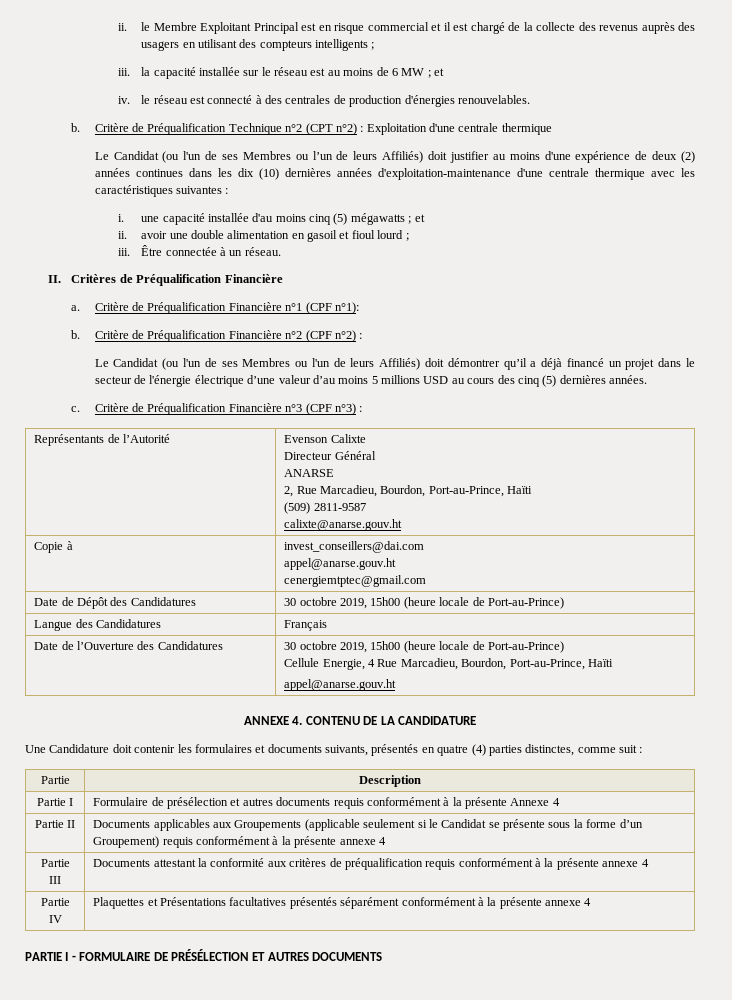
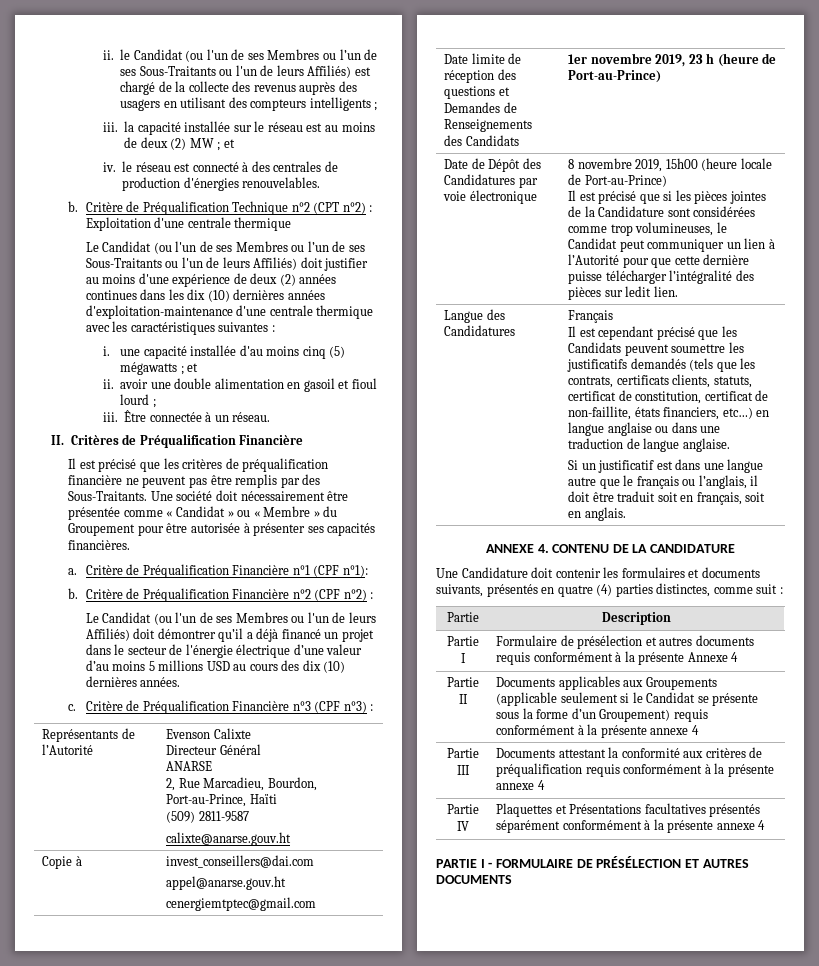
- ii. le Membre Exploitant Principal est en risque commercial et il est chargé de la collecte des revenus auprès des usagers en utilisant des compteurs intelligents ;
+ ii. le Candidat (ou l'un de ses Membres ou l’un de ses Sous-Traitants ou l'un de leurs Affiliés) est chargé de la collecte des revenus auprès des usagers en utilisant des compteurs intelligents ;
- iii. la capacité installée sur le réseau est au moins de 6 MW ; et
+ iii. la capacité installée sur le réseau est au moins de deux (2) MW ; et
- Le Candidat (ou l'un de ses Membres ou l’un de leurs Affiliés) doit justifier au moins d'une expérience de deux (2) années continues dans les dix (10) dernières années d'exploitation-maintenance d'une centrale thermique avec les caractéristiques suivantes :
+ Le Candidat (ou l'un de ses Membres ou l’un de ses Sous-Traitants ou l'un de leurs Affiliés) doit justifier au moins d'une expérience de deux (2) années continues dans les dix (10) dernières années d'exploitation-maintenance d'une centrale thermique avec les caractéristiques suivantes :
+ Il est précisé que les critères de préqualification financière ne peuvent pas être remplis par des Sous-Traitants. Une société doit nécessairement être présentée comme « Candidat » ou « Membre » du Groupement pour être autorisée à présenter ses capacités financières.
- Le Candidat (ou l'un de ses Membres ou l'un de leurs Affiliés) doit démontrer qu’il a déjà financé un projet dans le secteur de l'énergie électrique d’une valeur d’au moins 5 millions USD au cours des cinq (5) dernières années.
+ Le Candidat (ou l'un de ses Membres ou l'un de leurs Affiliés) doit démontrer qu’il a déjà financé un projet dans le secteur de l'énergie électrique d’une valeur d’au moins 5 millions USD au cours des dix (10) dernières années.
+ Date limite de réception des questions et Demandes de Renseignements des Candidats | 1er novembre 2019, 23 h (heure de Port-au-Prince)
- Date de Dépôt des Candidatures | 30 octobre 2019, 15h00 (heure locale de Port-au-Prince)
+ Date de Dépôt des Candidatures par voie électronique | 8 novembre 2019, 15h00 (heure locale de Port-au-Prince)
+ Il est précisé que si les pièces jointes de la Candidature sont considérées comme trop volumineuses, le Candidat peut communiquer un lien à l’Autorité pour que cette dernière puisse télécharger l’intégralité des pièces sur ledit lien.
  Langue des Candidatures | Français
- Date de l’Ouverture des Candidatures | 30 octobre 2019, 15h00 (heure locale de Port-au-Prince)
- Cellule Energie, 4 Rue Marcadieu, Bourdon, Port-au-Prince, Haïti
- appel@anarse.gouv.ht
+ Il est cependant précisé que les Candidats peuvent soumettre les justificatifs demandés (tels que les contrats, certificats clients, statuts, certificat de constitution, certificat de non-faillite, états financiers, etc…) en langue anglaise ou dans une traduction de langue anglaise.
+ Si un justificatif est dans une langue autre que le français ou l’anglais, il doit être traduit soit en français, soit en anglais.

